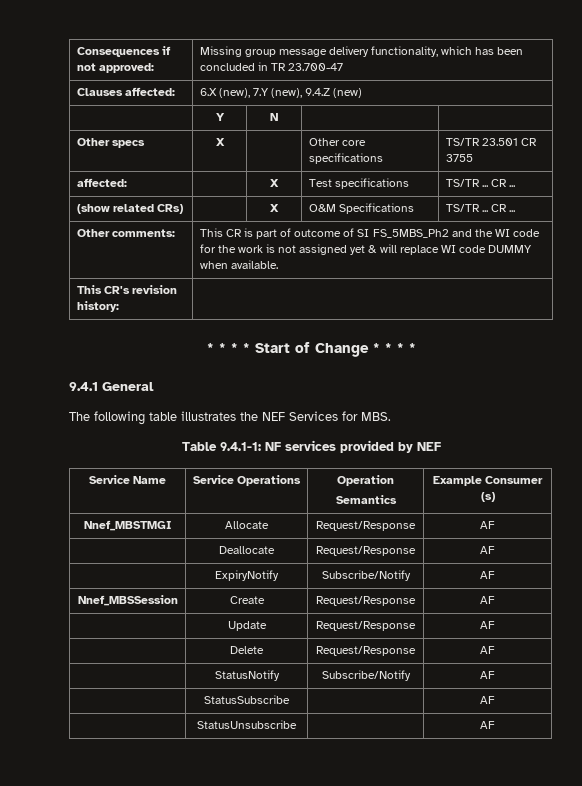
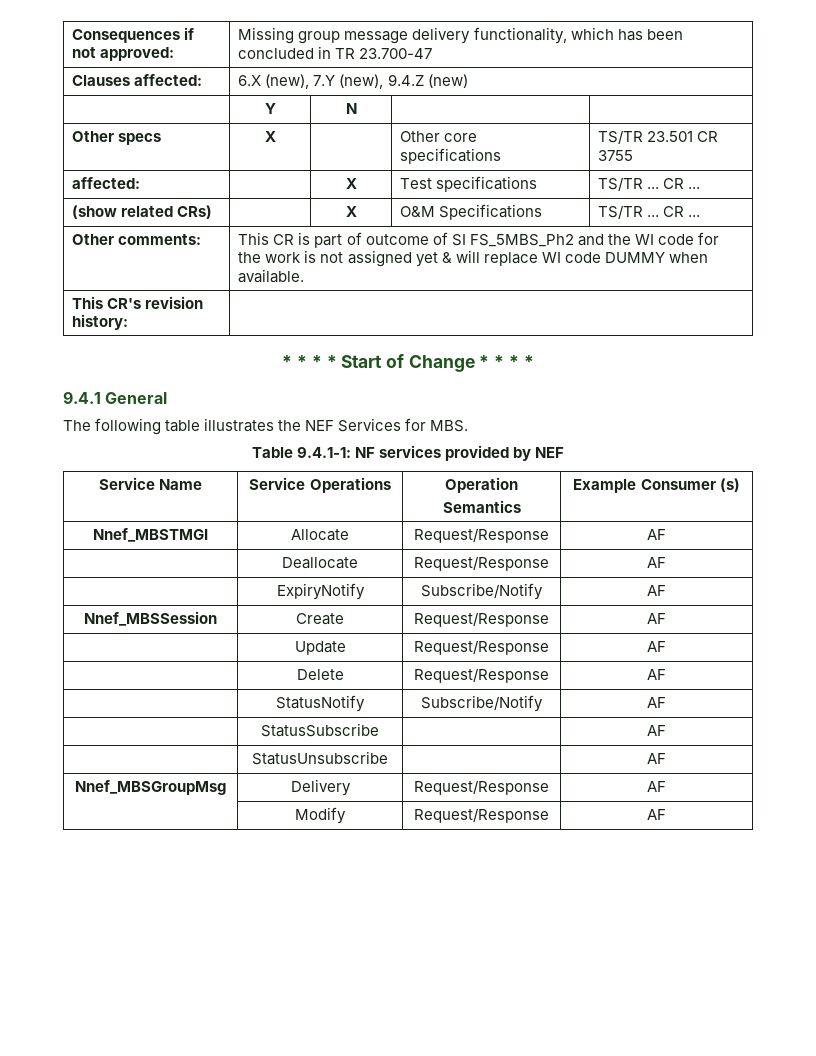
+ Nnef_MBSGroupMsg | Delivery | Request/Response | AF
+ | Modify | Request/Response | AF

